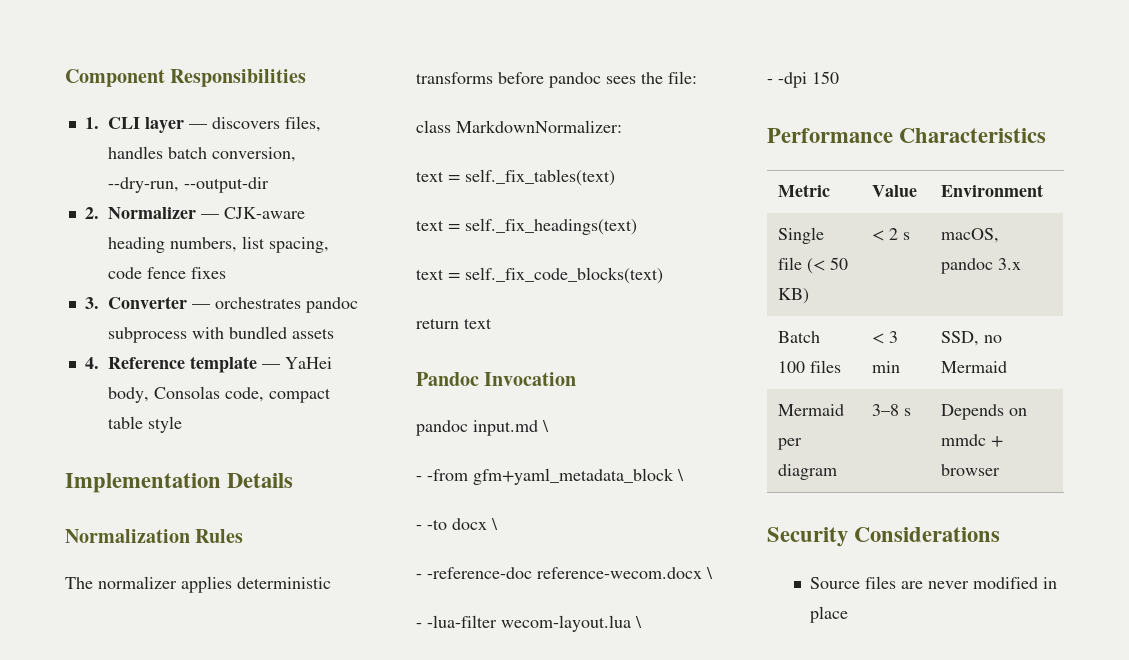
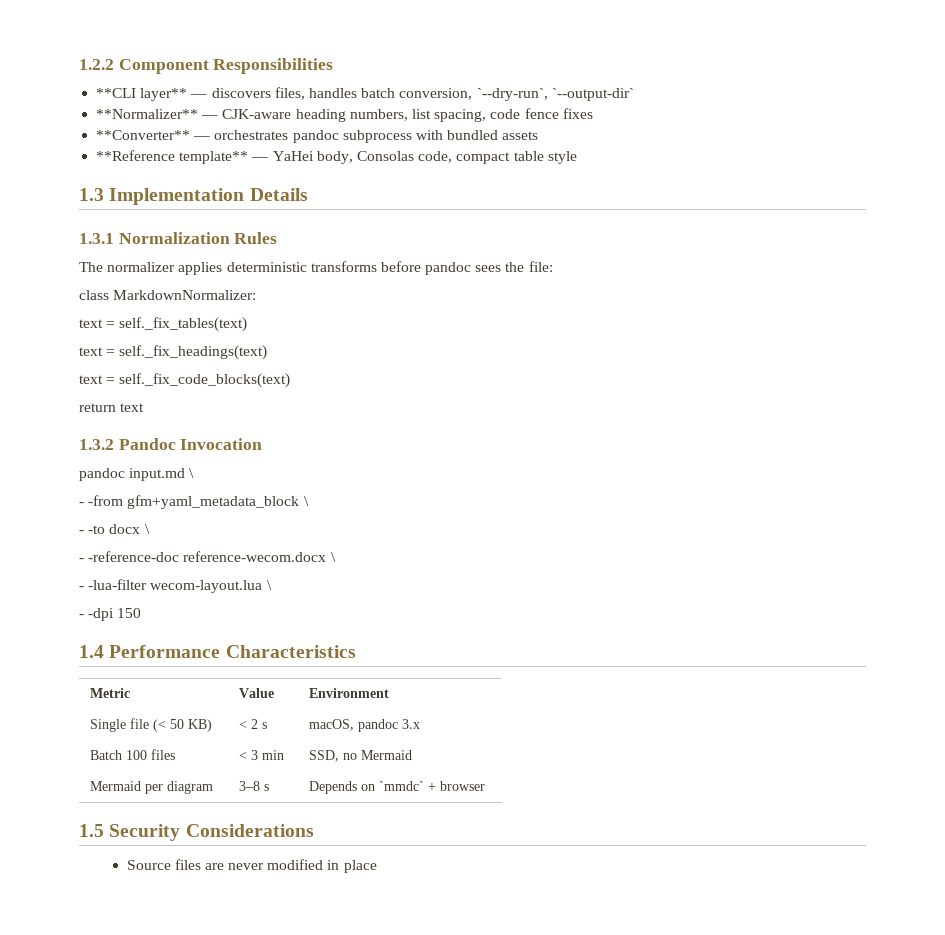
- Component Responsibilities
+ 1.2.2 Component Responsibilities
- 1. CLI layer — discovers files, handles batch conversion, --dry-run, --output-dir
- 2. Normalizer — CJK-aware heading numbers, list spacing, code fence fixes
+ **CLI layer** — discovers files, handles batch conversion, `--dry-run`, `--output-dir`
+ **Normalizer** — CJK-aware heading numbers, list spacing, code fence fixes
- 3. Converter — orchestrates pandoc subprocess with bundled assets
+ **Converter** — orchestrates pandoc subprocess with bundled assets
- 4. Reference template — YaHei body, Consolas code, compact table style
+ **Reference template** — YaHei body, Consolas code, compact table style
- Implementation Details
+ 1.3 Implementation Details
- Normalization Rules
+ 1.3.1 Normalization Rules
- Pandoc Invocation
+ 1.3.2 Pandoc Invocation
- Performance Characteristics
+ 1.4 Performance Characteristics
- Mermaid per diagram | 3–8 s | Depends on mmdc + browser
+ Mermaid per diagram | 3–8 s | Depends on `mmdc` + browser
- Security Considerations
+ 1.5 Security Considerations

